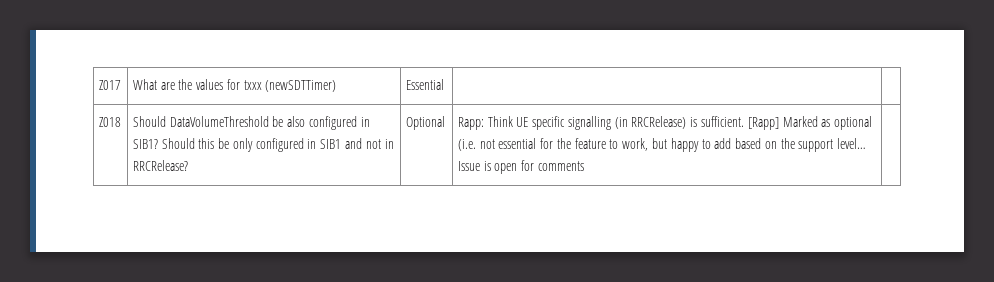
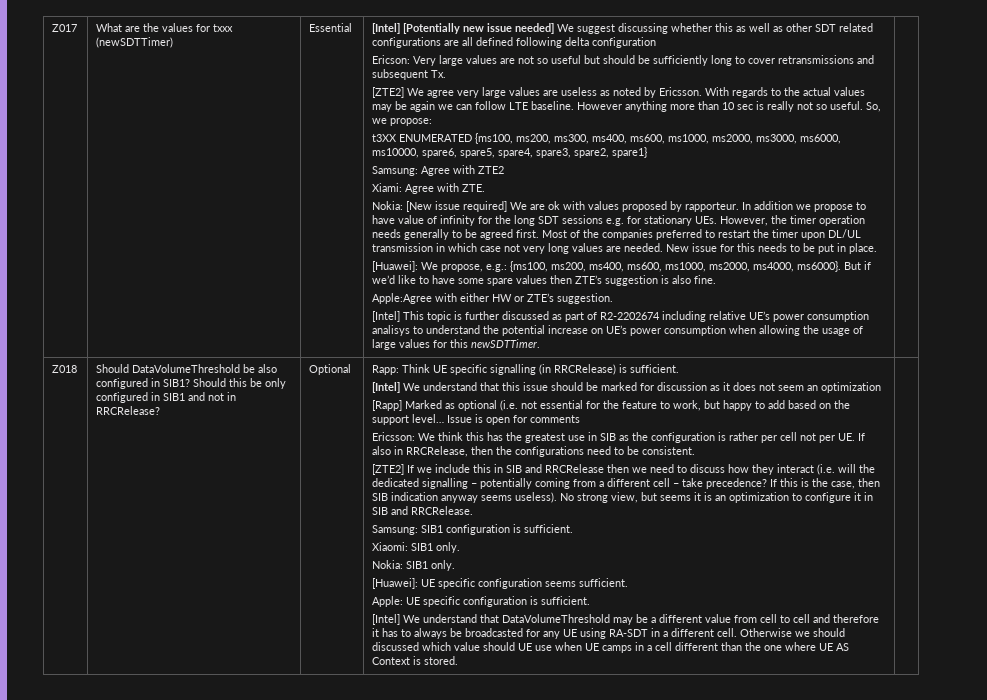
+ [Intel] [Potentially new issue needed] We suggest discussing whether this as well as other SDT related configurations are all defined following delta configuration
+ Ericson: Very large values are not so useful but should be sufficiently long to cover retransmissions and subsequent Tx.
+ [ZTE2] We agree very large values are useless as noted by Ericsson. With regards to the actual values may be again we can follow LTE baseline. However anything more than 10 sec is really not so useful. So, we propose:
+ t3XX ENUMERATED {ms100, ms200, ms300, ms400, ms600, ms1000, ms2000, ms3000, ms6000, ms10000, spare6, spare5, spare4, spare3, spare2, spare1}
+ Samsung: Agree with ZTE2
+ Xiami: Agree with ZTE.
+ Nokia: [New issue required] We are ok with values proposed by rapporteur. In addition we propose to have value of infinity for the long SDT sessions e.g. for stationary UEs. However, the timer operation needs generally to be agreed first. Most of the companies preferred to restart the timer upon DL/UL transmission in which case not very long values are needed. New issue for this needs to be put in place.
+ [Huawei]: We propose, e.g.: {ms100, ms200, ms400, ms600, ms1000, ms2000, ms4000, ms6000}. But if we’d like to have some spare values then ZTE’s suggestion is also fine.
+ Apple:Agree with either HW or ZTE’s suggestion.
+ [Intel] This topic is further discussed as part of R2-2202674 including relative UE’s power consumption analisys to understand the potential increase on UE’s power consumption when allowing the usage of large values for this newSDTTimer.
- Rapp: Think UE specific signalling (in RRCRelease) is sufficient. [Rapp] Marked as optional (i.e. not essential for the feature to work, but happy to add based on the support level…
+ Rapp: Think UE specific signalling (in RRCRelease) is sufficient.
+ [Intel] We understand that this issue should be marked for discussion as it does not seem an optimization
+ [Rapp] Marked as optional (i.e. not essential for the feature to work, but happy to add based on the support level…
+ Ericsson: We think this has the greatest use in SIB as the configuration is rather per cell not per UE. If also in RRCRelease, then the configurations need to be consistent.
+ [ZTE2] If we include this in SIB and RRCRelease then we need to discuss how they interact (i.e. will the dedicated signalling – potentially coming from a different cell – take precedence? If this is the case, then SIB indication anyway seems useless). No strong view, but seems it is an optimization to configure it in SIB and RRCRelease.
+ Samsung: SIB1 configuration is sufficient.
+ Xiaomi: SIB1 only.
+ Nokia: SIB1 only.
+ [Huawei]: UE specific configuration seems sufficient.
+ Apple: UE specific configuration is sufficient.
+ [Intel] We understand that DataVolumeThreshold may be a different value from cell to cell and therefore it has to always be broadcasted for any UE using RA-SDT in a different cell. Otherwise we should discussed which value should UE use when UE camps in a cell different than the one where UE AS Context is stored.

